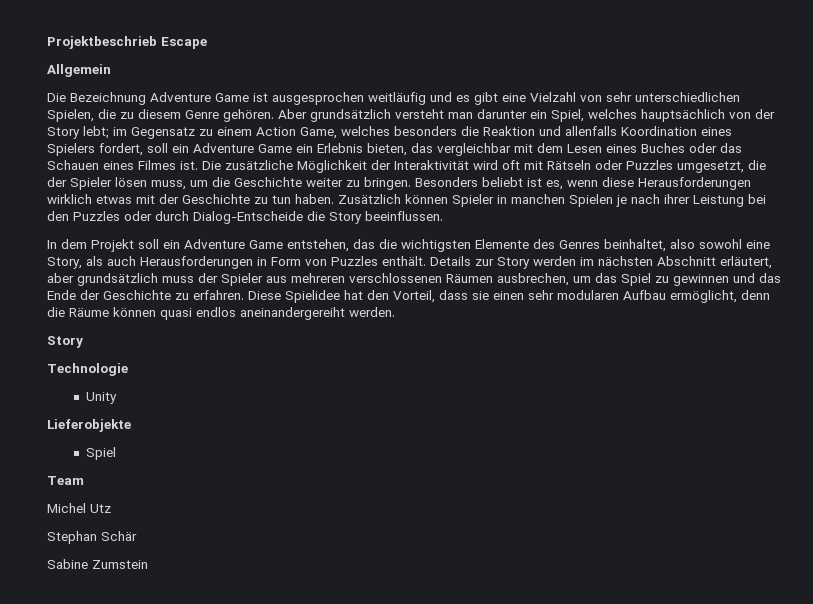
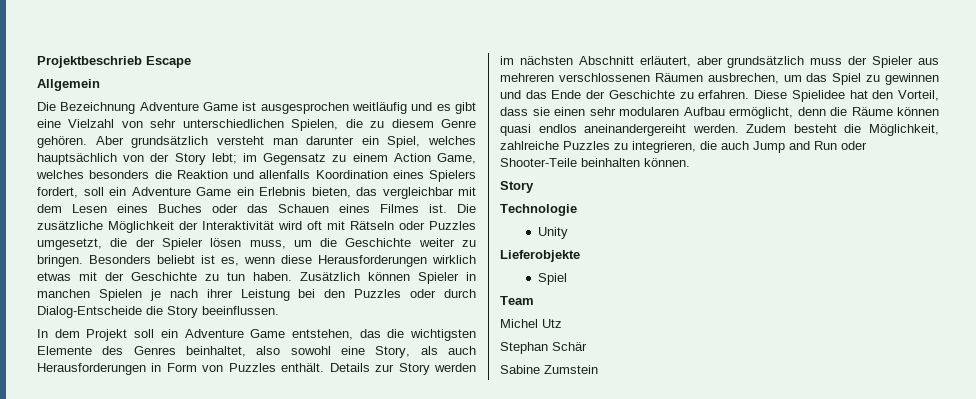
+ Zudem besteht die Möglichkeit, zahlreiche Puzzles zu integrieren, die auch Jump and Run oder Shooter-Teile beinhalten können.

